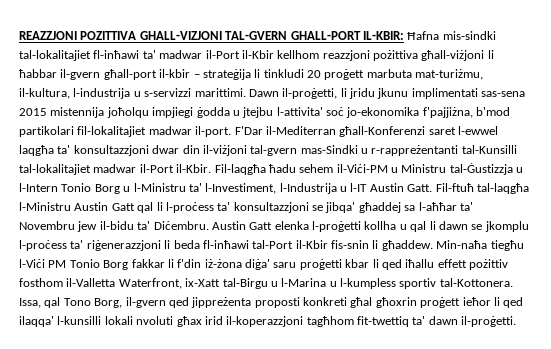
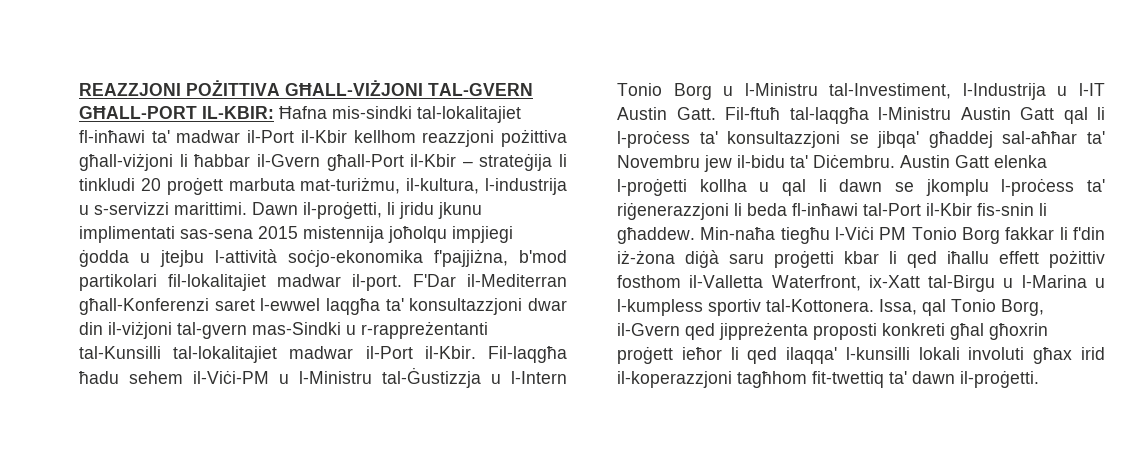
- REAZZJONI POZITTIVA GHALL-VIZJONI TAL-GVERN GHALL-PORT IL-KBIR: Ħafna mis-sindki tal-lokalitajiet fl-inħawi ta' madwar il-Port il-Kbir kellhom reazzjoni pożittiva għall-viżjoni li ħabbar il-gvern għall-port il-kbir – strateġija li tinkludi 20 proġett marbuta mat-turiżmu, il-kultura, l-industrija u s-servizzi marittimi.
+ REAZZJONI POŻITTIVA GĦALL-VIŻJONI TAL-GVERN GĦALL-PORT IL-KBIR: Ħafna mis-sindki tal-lokalitajiet fl-inħawi ta' madwar il-Port il-Kbir kellhom reazzjoni pożittiva għall-viżjoni li ħabbar il-Gvern għall-Port il-Kbir – strateġija li tinkludi 20 proġett marbuta mat-turiżmu, il-kultura, l-industrija u s-servizzi marittimi.
- Dawn il-proġetti, li jridu jkunu implimentati sas-sena 2015 mistennija joħolqu impjiegi ġodda u jtejbu l-attivita' soċ jo-ekonomika f'pajjiżna, b'mod partikolari fil-lokalitajiet madwar il-port.
+ Dawn il-proġetti, li jridu jkunu implimentati sas-sena 2015 mistennija joħolqu impjiegi ġodda u jtejbu l-attività soċjo-ekonomika f'pajjiżna, b'mod partikolari fil-lokalitajiet madwar il-port.
- Fil-laqgħa ħadu sehem il-Viċi-PM u Ministru tal-Ġustizzja u l-Intern Tonio Borg u l-Ministru ta' l-Investiment, l-Industrija u l-IT Austin Gatt.
+ Fil-laqgħa ħadu sehem il-Viċi-PM u l-Ministru tal-Ġustizzja u l-Intern Tonio Borg u l-Ministru tal-Investiment, l-Industrija u l-IT Austin Gatt.
- Fil-ftuħ tal-laqgħa l-Ministru Austin Gatt qal li l-proċess ta' konsultazzjoni se jibqa' għaddej sa l-aħħar ta' Novembru jew il-bidu ta' Diċembru.
+ Fil-ftuħ tal-laqgħa l-Ministru Austin Gatt qal li l-proċess ta' konsultazzjoni se jibqa' għaddej sal-aħħar ta' Novembru jew il-bidu ta' Diċembru.
- Min-naħa tiegħu l-Viċi PM Tonio Borg fakkar li f'din iż-żona diġa' saru proġetti kbar li qed iħallu effett pożittiv fosthom il-Valletta Waterfront, ix-Xatt tal-Birgu u l-Marina u l-kumpless sportiv tal-Kottonera.
+ Min-naħa tiegħu l-Viċi PM Tonio Borg fakkar li f'din iż-żona diġà saru proġetti kbar li qed iħallu effett pożittiv fosthom il-Valletta Waterfront, ix-Xatt tal-Birgu u l-Marina u l-kumpless sportiv tal-Kottonera.
- Issa, qal Tono Borg, il-gvern qed jippreżenta proposti konkreti għal għoxrin proġett ieħor li qed ilaqqa' l-kunsilli lokali nvoluti għax irid il-koperazzjoni tagħhom fit-twettiq ta' dawn il-proġetti.
+ Issa, qal Tonio Borg, il-Gvern qed jippreżenta proposti konkreti għal għoxrin proġett ieħor li qed ilaqqa' l-kunsilli lokali involuti għax irid il-koperazzjoni tagħhom fit-twettiq ta' dawn il-proġetti.

